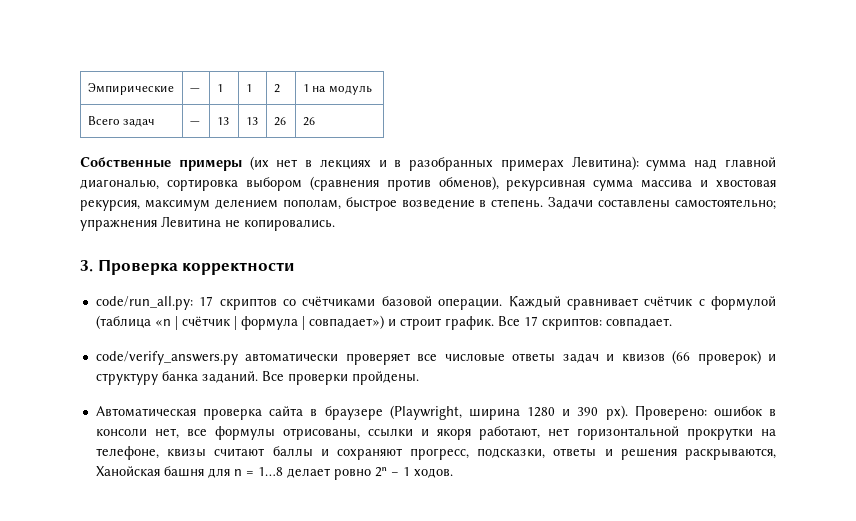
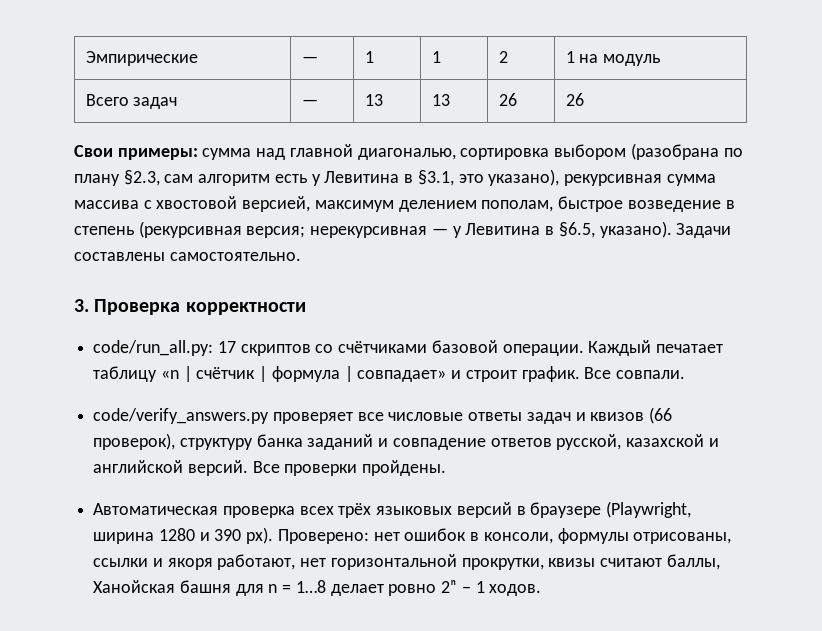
- Собственные примеры (их нет в лекциях и в разобранных примерах Левитина): сумма над главной диагональю, сортировка выбором (сравнения против обменов), рекурсивная сумма массива и хвостовая рекурсия, максимум делением пополам, быстрое возведение в степень. Задачи составлены самостоятельно; упражнения Левитина не копировались.
+ Свои примеры: сумма над главной диагональю, сортировка выбором (разобрана по плану §2.3, сам алгоритм есть у Левитина в §3.1, это указано), рекурсивная сумма массива с хвостовой версией, максимум делением пополам, быстрое возведение в степень (рекурсивная версия; нерекурсивная — у Левитина в §6.5, указано). Задачи составлены самостоятельно.
- Каждый сравнивает счётчик с формулой (таблица «n | счётчик | формула | совпадает») и строит график.
+ Каждый печатает таблицу «n | счётчик | формула | совпадает» и строит график.
- Все 17 скриптов: совпадает.
+ Все совпали.
- code/verify_answers.py автоматически проверяет все числовые ответы задач и квизов (66 проверок) и структуру банка заданий.
+ code/verify_answers.py проверяет все числовые ответы задач и квизов (66 проверок), структуру банка заданий и совпадение ответов русской, казахской и английской версий.
- Автоматическая проверка сайта в браузере (Playwright, ширина 1280 и 390 px).
+ Автоматическая проверка всех трёх языковых версий в браузере (Playwright, ширина 1280 и 390 px).
- Проверено: ошибок в консоли нет, все формулы отрисованы, ссылки и якоря работают, нет горизонтальной прокрутки на телефоне, квизы считают баллы и сохраняют прогресс, подсказки, ответы и решения раскрываются, Ханойская башня для n = 1…8 делает ровно 2ⁿ − 1 ходов.
+ Проверено: нет ошибок в консоли, формулы отрисованы, ссылки и якоря работают, нет горизонтальной прокрутки, квизы считают баллы, Ханойская башня для n = 1…8 делает ровно 2ⁿ − 1 ходов.

